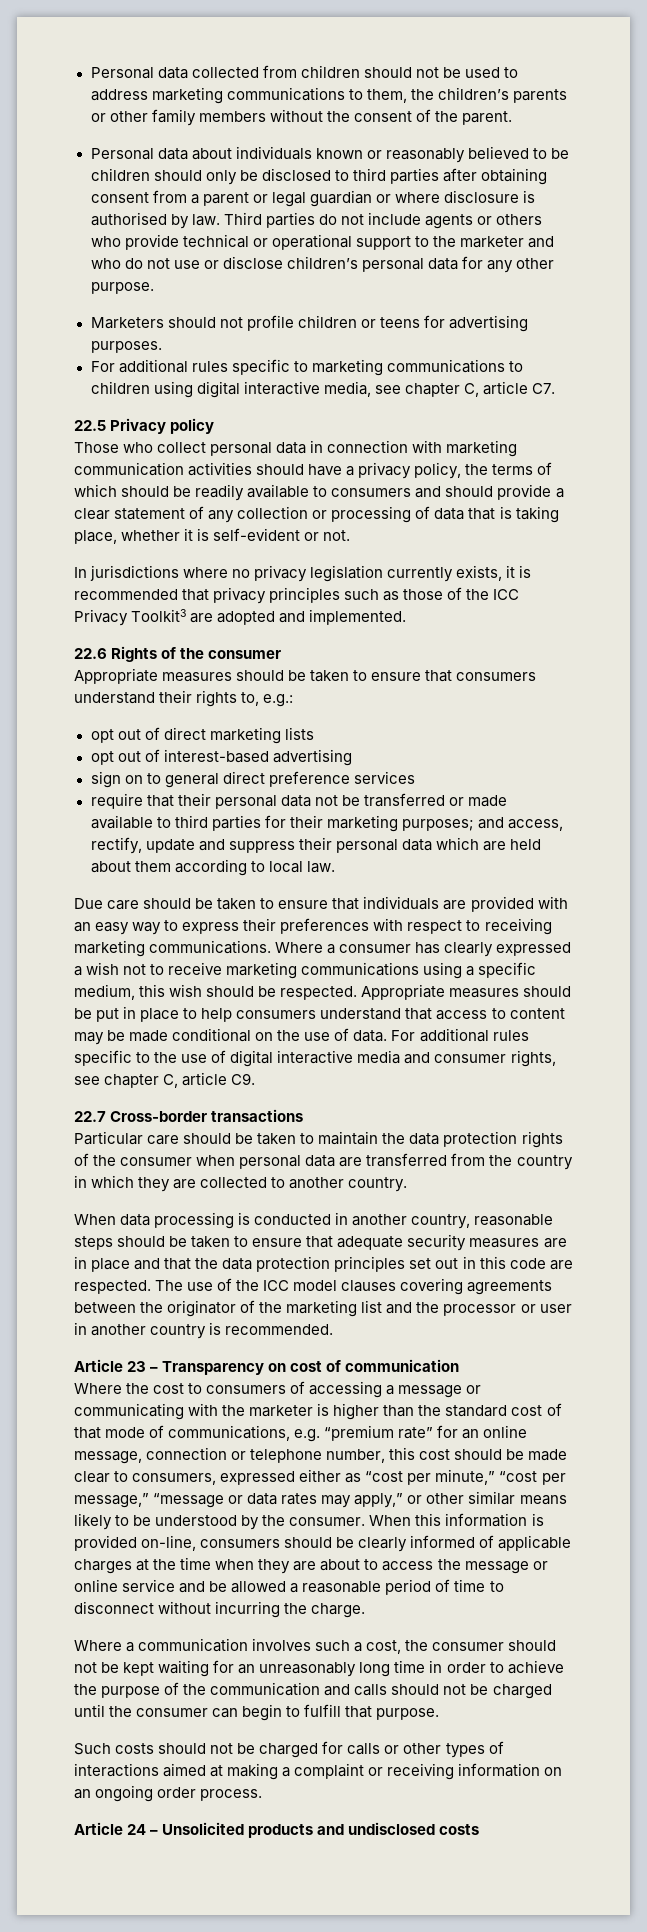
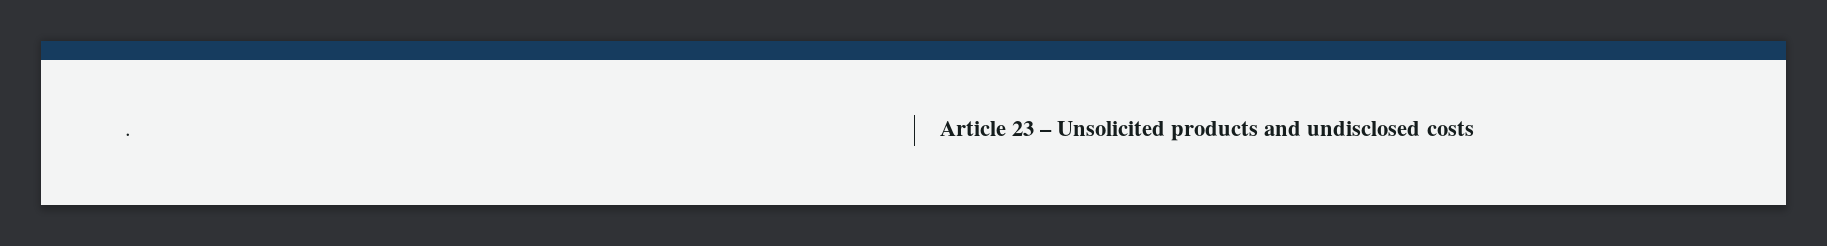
- Personal data collected from children should not be used to address marketing communications to them, the children’s parents or other family members without the consent of the parent.
- Personal data about individuals known or reasonably believed to be children should only be disclosed to third parties after obtaining consent from a parent or legal guardian or where disclosure is authorised by law. Third parties do not include agents or others who provide technical or operational support to the marketer and who do not use or disclose children’s personal data for any other purpose.
- Marketers should not profile children or teens for advertising purposes.
- For additional rules specific to marketing communications to children using digital interactive media, see chapter C, article C7.
- 22.5 Privacy policy
- Those who collect personal data in connection with marketing communication activities should have a privacy policy, the terms of which should be readily available to consumers and should provide a clear statement of any collection or processing of data that is taking place, whether it is self-evident or not.
- In jurisdictions where no privacy legislation currently exists, it is recommended that privacy principles such as those of the ICC Privacy Toolkit3 are adopted and implemented.
- 22.6 Rights of the consumer
- Appropriate measures should be taken to ensure that consumers understand their rights to, e.g.:
- opt out of direct marketing lists
- opt out of interest-based advertising
- sign on to general direct preference services
- require that their personal data not be transferred or made available to third parties for their marketing purposes; and access, rectify, update and suppress their personal data which are held about them according to local law.
- Due care should be taken to ensure that individuals are provided with an easy way to express their preferences with respect to receiving marketing communications. Where a consumer has clearly expressed a wish not to receive marketing communications using a specific medium, this wish should be respected. Appropriate measures should be put in place to help consumers understand that access to content may be made conditional on the use of data. For additional rules specific to the use of digital interactive media and consumer rights, see chapter C, article C9.
- 22.7 Cross-border transactions
- Particular care should be taken to maintain the data protection rights of the consumer when personal data are transferred from the country in which they are collected to another country.
- When data processing is conducted in another country, reasonable steps should be taken to ensure that adequate security measures are in place and that the data protection principles set out in this code are respected. The use of the ICC model clauses covering agreements between the originator of the marketing list and the processor or user in another country is recommended.
- Article 23 – Transparency on cost of communication
- Where the cost to consumers of accessing a message or communicating with the marketer is higher than the standard cost of that mode of communications, e.g. “premium rate” for an online message, connection or telephone number, this cost should be made clear to consumers, expressed either as “cost per minute,” “cost per message,” “message or data rates may apply,” or other similar means likely to be understood by the consumer. When this information is provided on-line, consumers should be clearly informed of applicable charges at the time when they are about to access the message or online service and be allowed a reasonable period of time to disconnect without incurring the charge.
- Where a communication involves such a cost, the consumer should not be kept waiting for an unreasonably long time in order to achieve the purpose of the communication and calls should not be charged until the consumer can begin to fulfill that purpose.
- Such costs should not be charged for calls or other types of interactions aimed at making a complaint or receiving information on an ongoing order process.
- Article 24 – Unsolicited products and undisclosed costs
+ .
+ Article 23 – Unsolicited products and undisclosed costs

